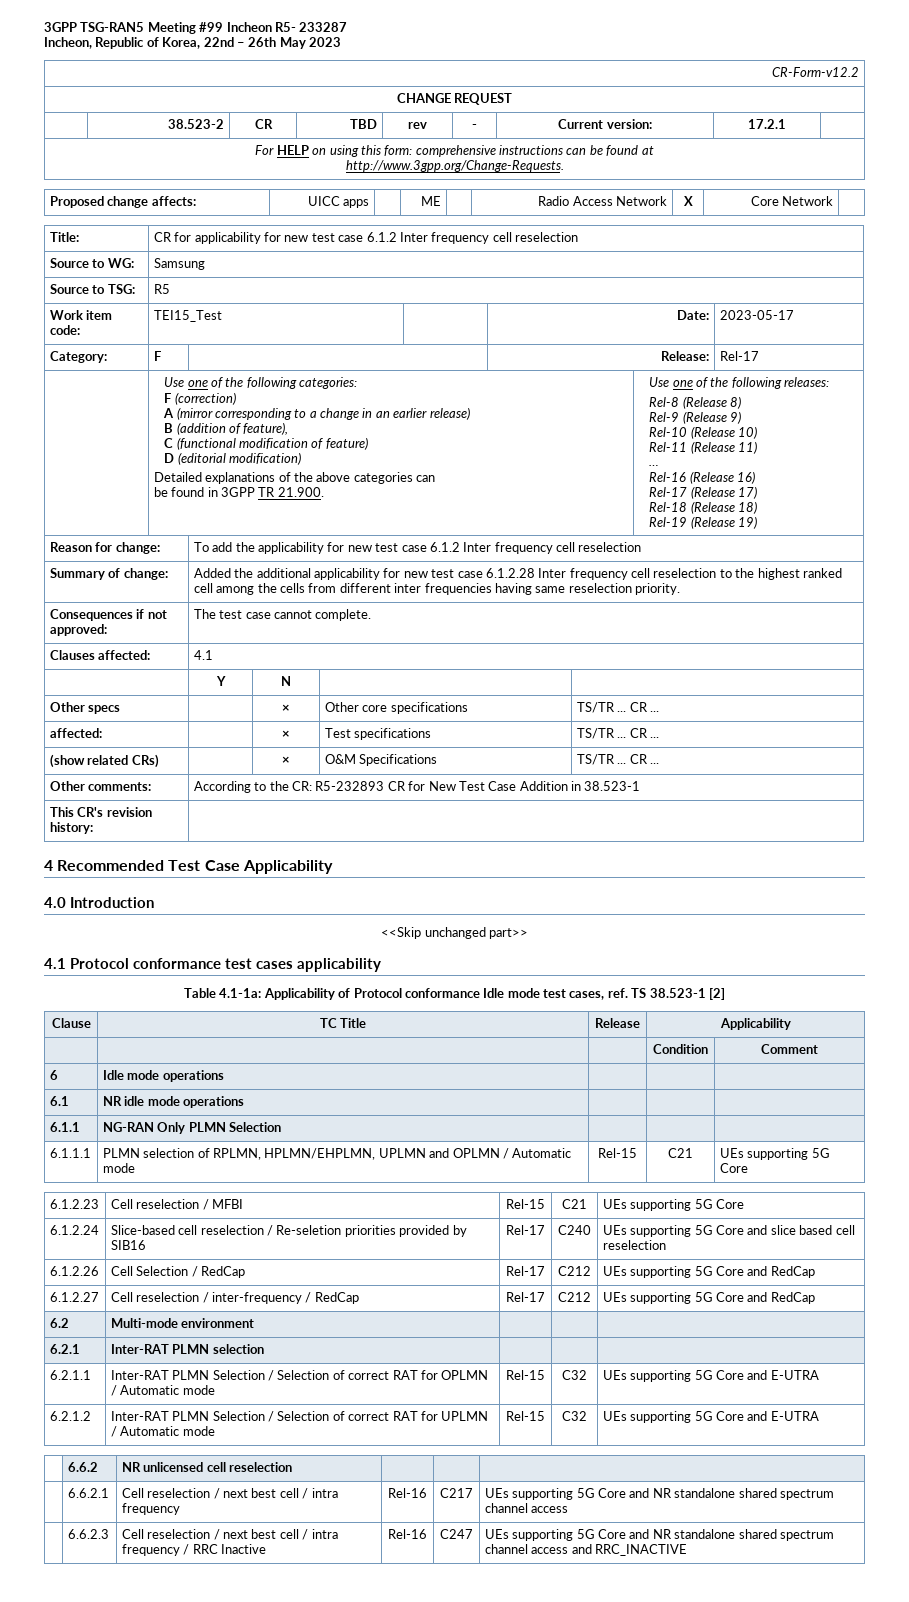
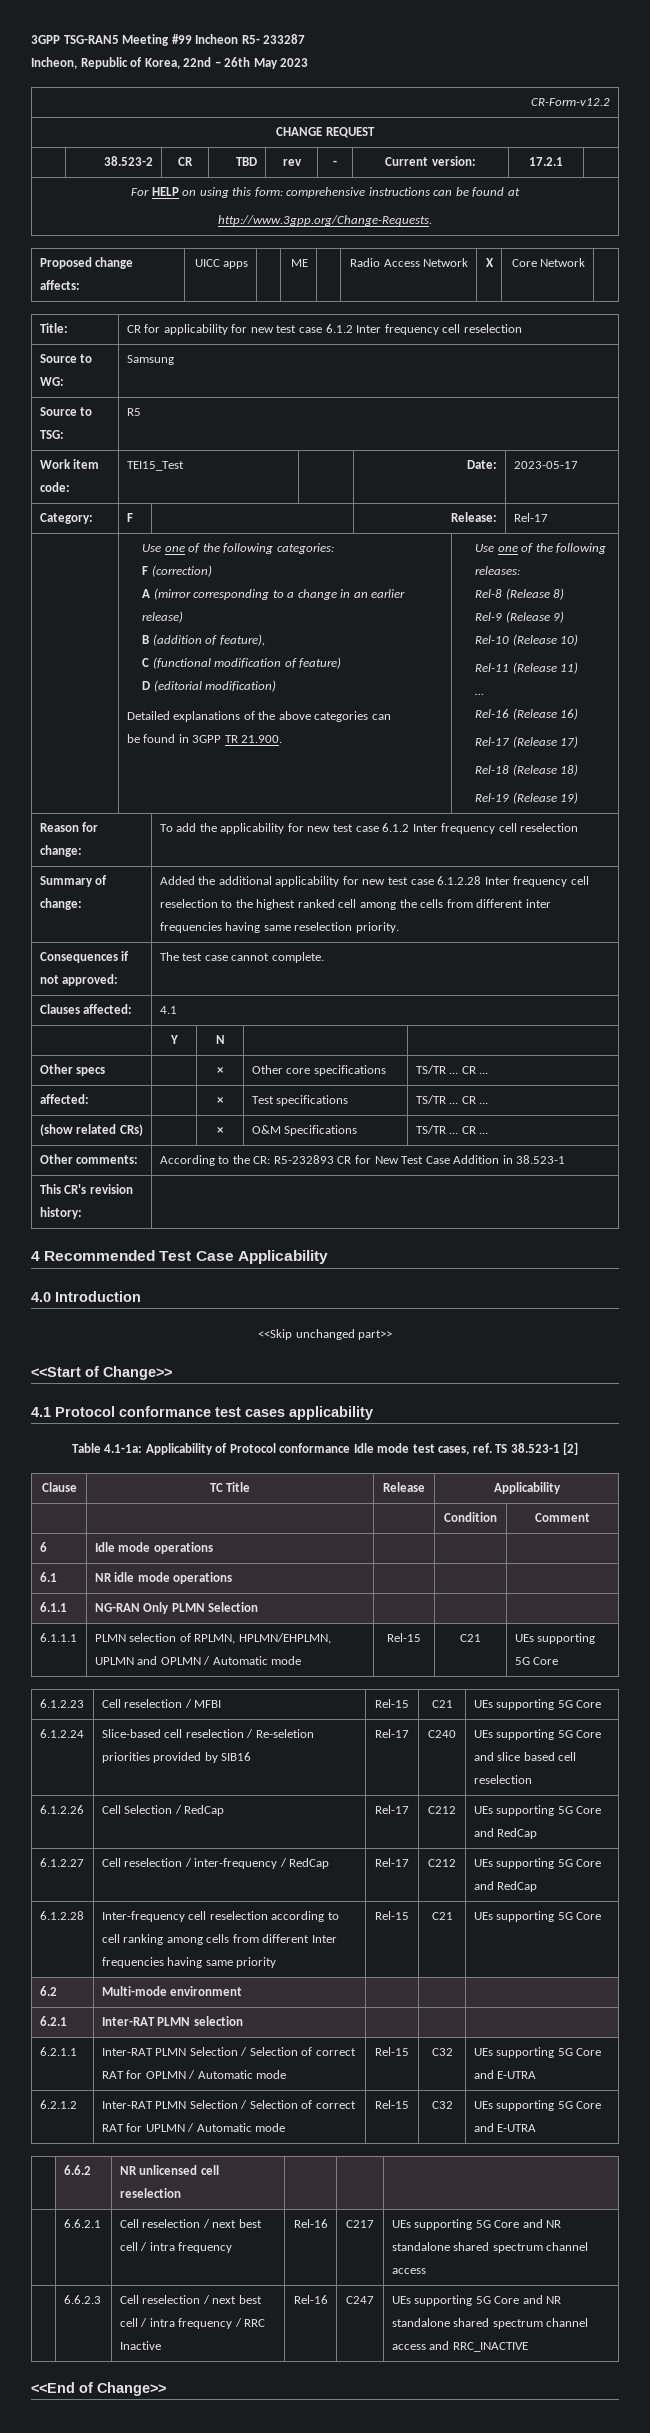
+ <<Start of Change>>
+ 6.1.2.28 | Inter-frequency cell reselection according to cell ranking among cells from different Inter frequencies having same priority | Rel-15 | C21 | UEs supporting 5G Core
+ <<End of Change>>

